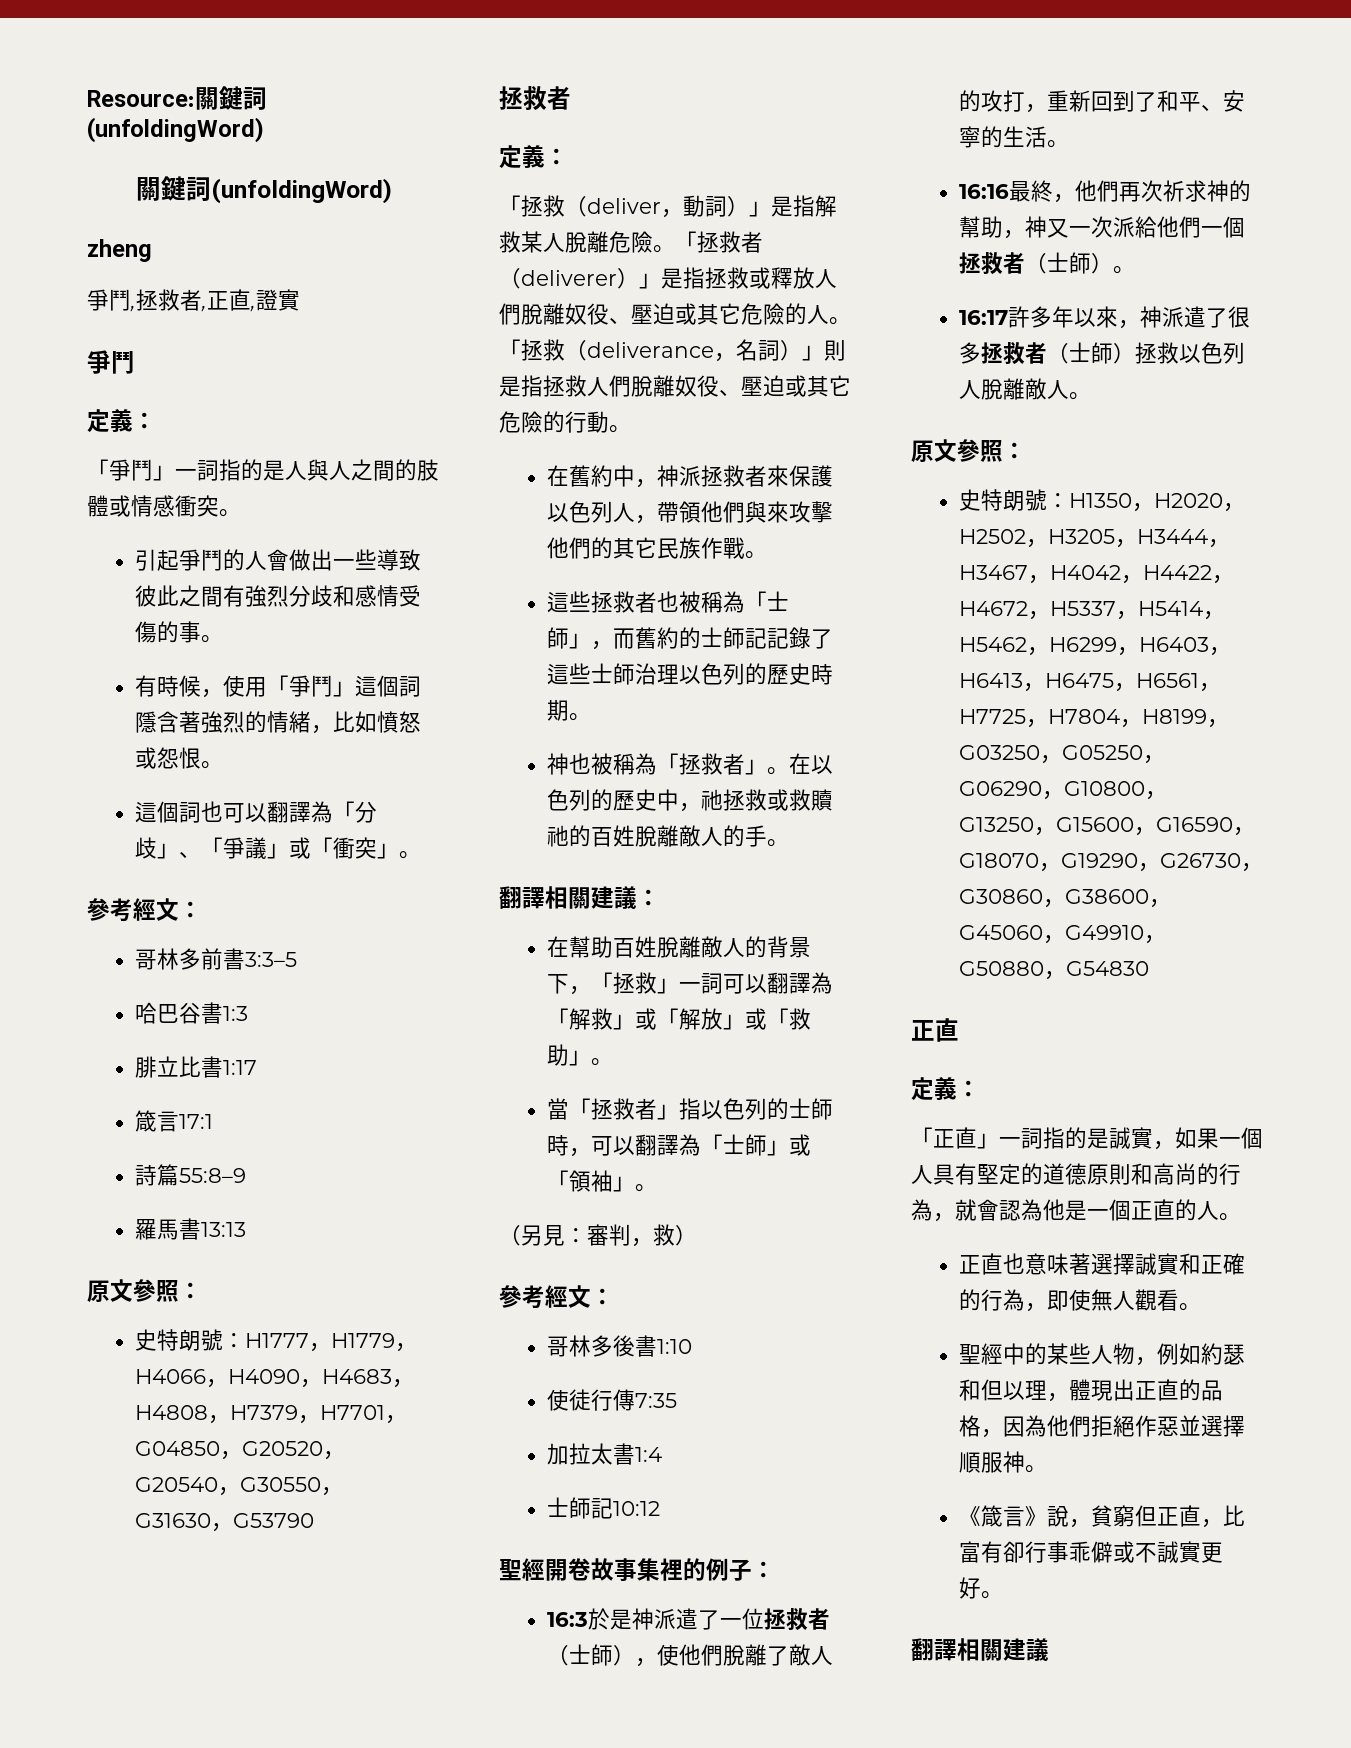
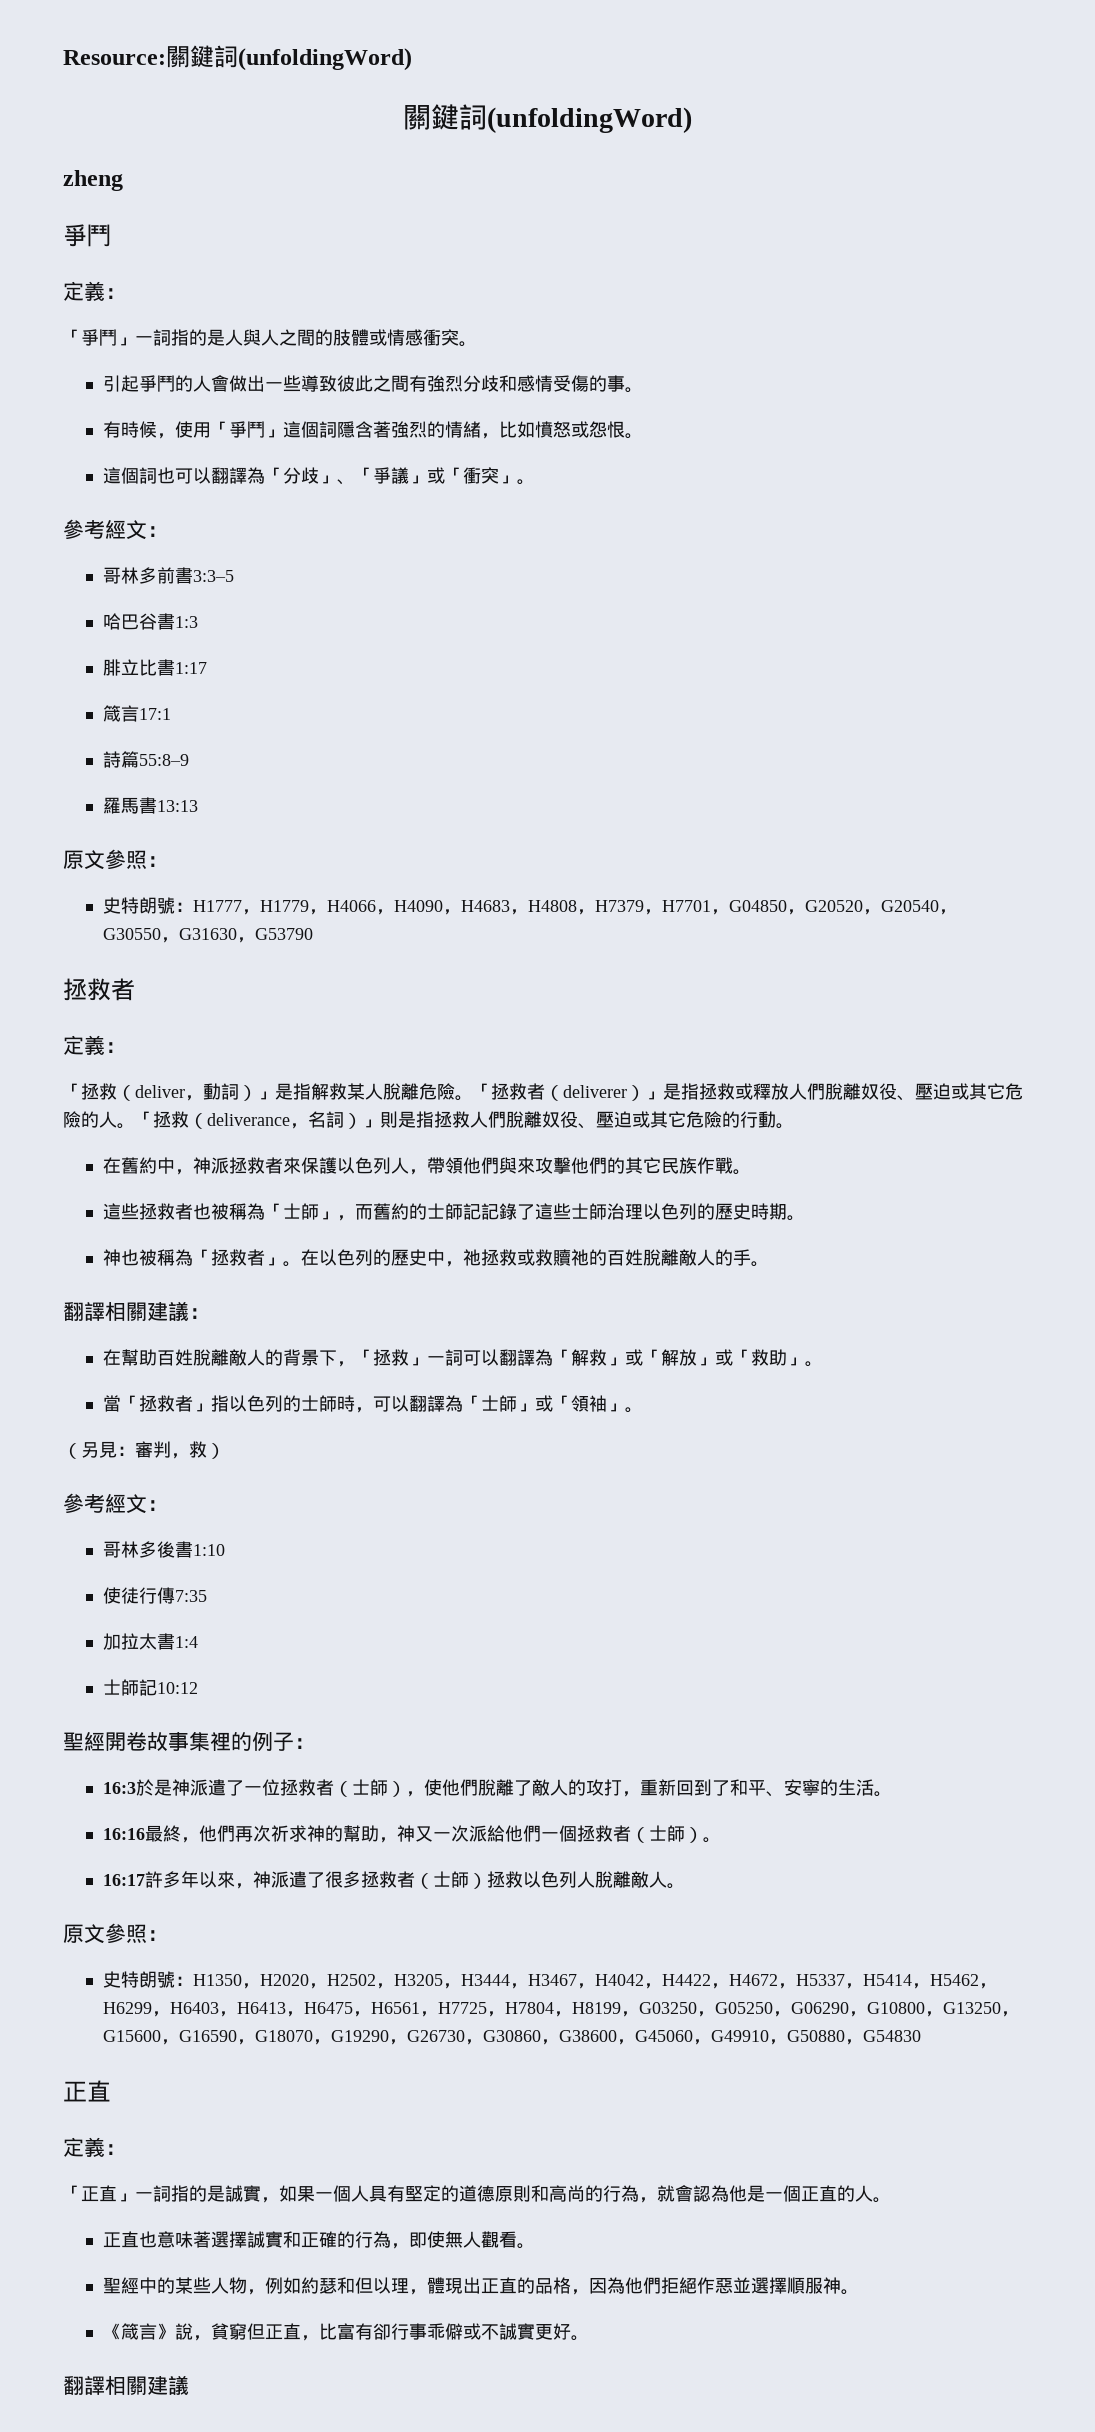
- 爭鬥,拯救者,正直,證實

